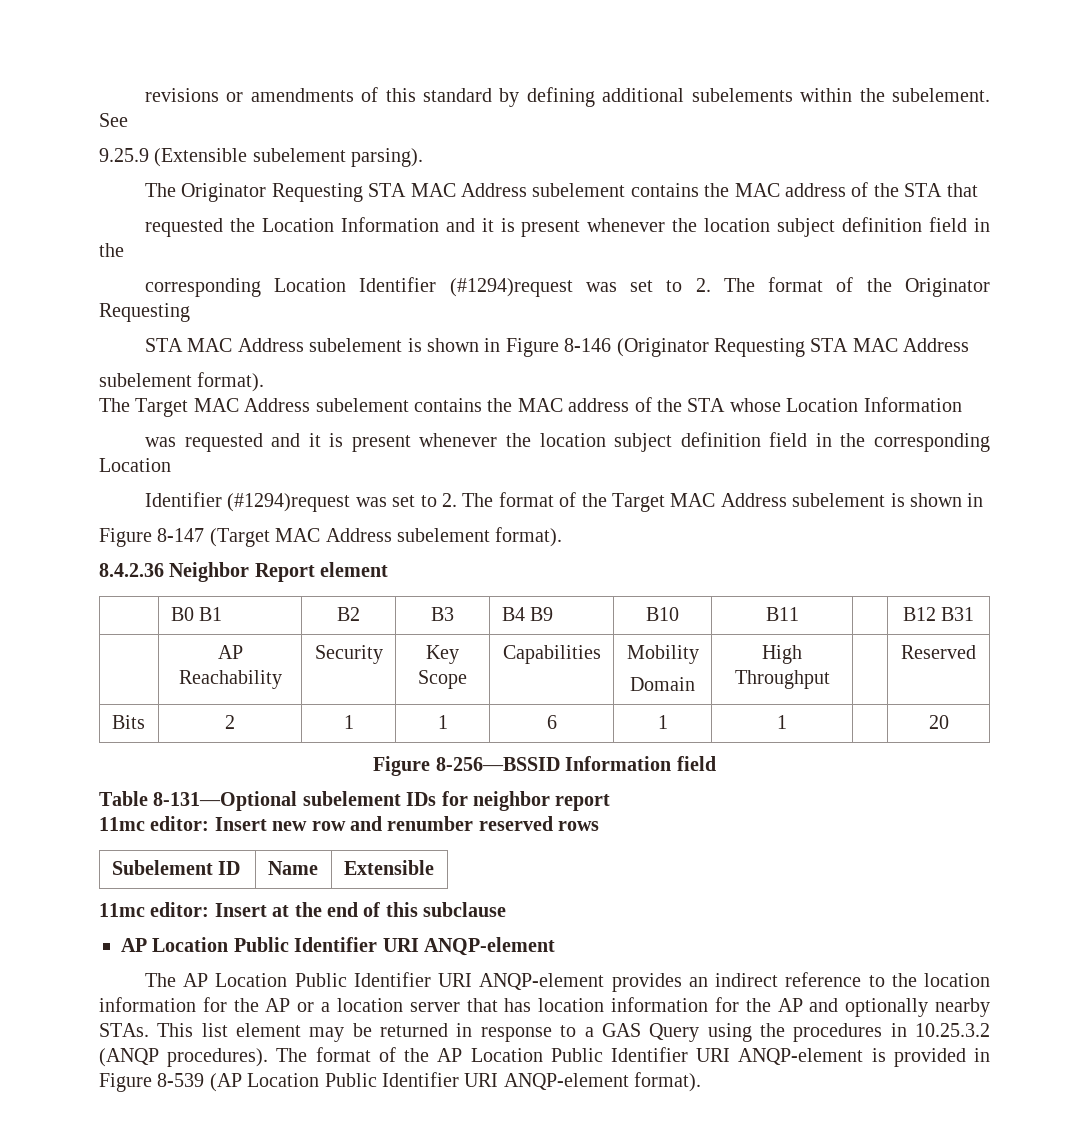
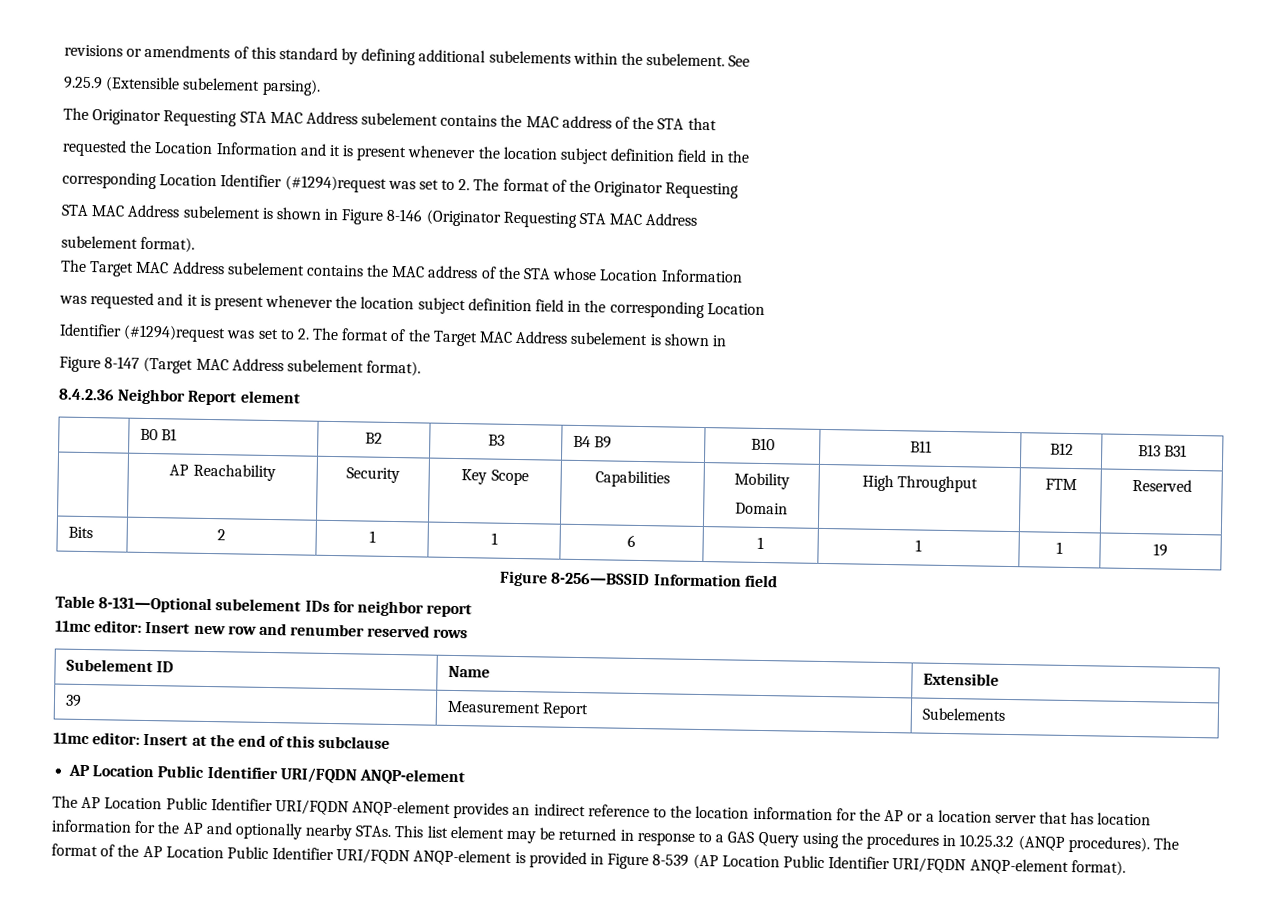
- | B0 B1 | B2 | B3 | B4 B9 | B10 | B11 | | B12 B31
+ | B0 B1 | B2 | B3 | B4 B9 | B10 | B11 | B12 | B13 B31
  | AP Reachability | Security | Key Scope | Capabilities | Mobility
- Domain | High Throughput | | Reserved
+ Domain | High Throughput | FTM | Reserved
- Bits | 2 | 1 | 1 | 6 | 1 | 1 | | 20
+ Bits | 2 | 1 | 1 | 6 | 1 | 1 | 1 | 19
+ 39 | Measurement Report | Subelements
  11mc editor: Insert at the end of this subclause
- AP Location Public Identifier URI ANQP-element
+ AP Location Public Identifier URI/FQDN ANQP-element
- The AP Location Public Identifier URI ANQP-element provides an indirect reference to the location information for the AP or a location server that has location information for the AP and optionally nearby STAs.
+ The AP Location Public Identifier URI/FQDN ANQP-element provides an indirect reference to the location information for the AP or a location server that has location information for the AP and optionally nearby STAs.
- The format of the AP Location Public Identifier URI ANQP-element is provided in Figure 8-539 (AP Location Public Identifier URI ANQP-element format).
+ The format of the AP Location Public Identifier URI/FQDN ANQP-element is provided in Figure 8-539 (AP Location Public Identifier URI/FQDN ANQP-element format).

